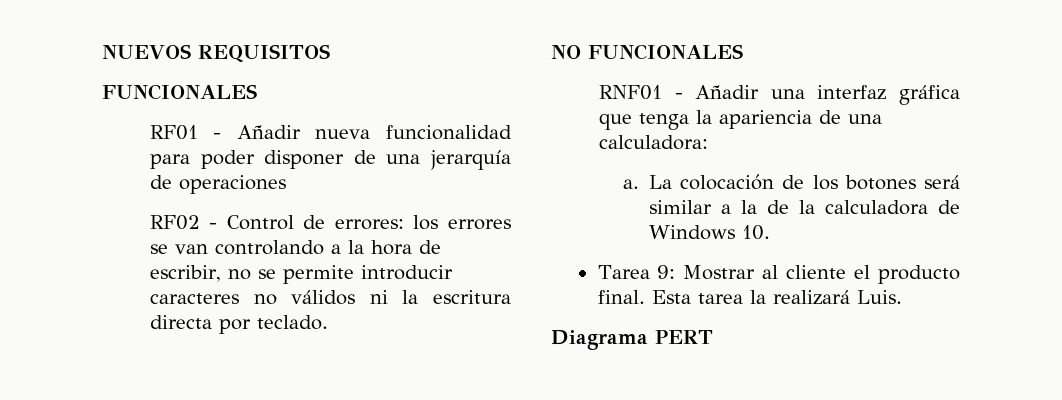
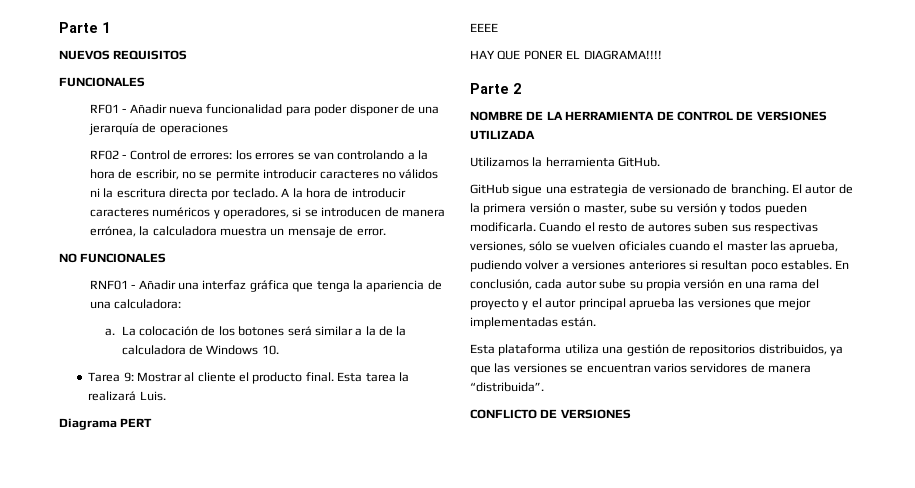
+ Parte 1
+ A la hora de introducir caracteres numéricos y operadores, si se introducen de manera errónea, la calculadora muestra un mensaje de error.
+ EEEE
+ HAY QUE PONER EL DIAGRAMA!!!!
+ Parte 2
+ NOMBRE DE LA HERRAMIENTA DE CONTROL DE VERSIONES UTILIZADA
+ Utilizamos la herramienta GitHub.
+ GitHub sigue una estrategia de versionado de branching. El autor de la primera versión o master, sube su versión y todos pueden modificarla. Cuando el resto de autores suben sus respectivas versiones, sólo se vuelven oficiales cuando el master las aprueba, pudiendo volver a versiones anteriores si resultan poco estables. En conclusión, cada autor sube su propia versión en una rama del proyecto y el autor principal aprueba las versiones que mejor implementadas están.
+ Esta plataforma utiliza una gestión de repositorios distribuidos, ya que las versiones se encuentran varios servidores de manera “distribuida”.
+ CONFLICTO DE VERSIONES

